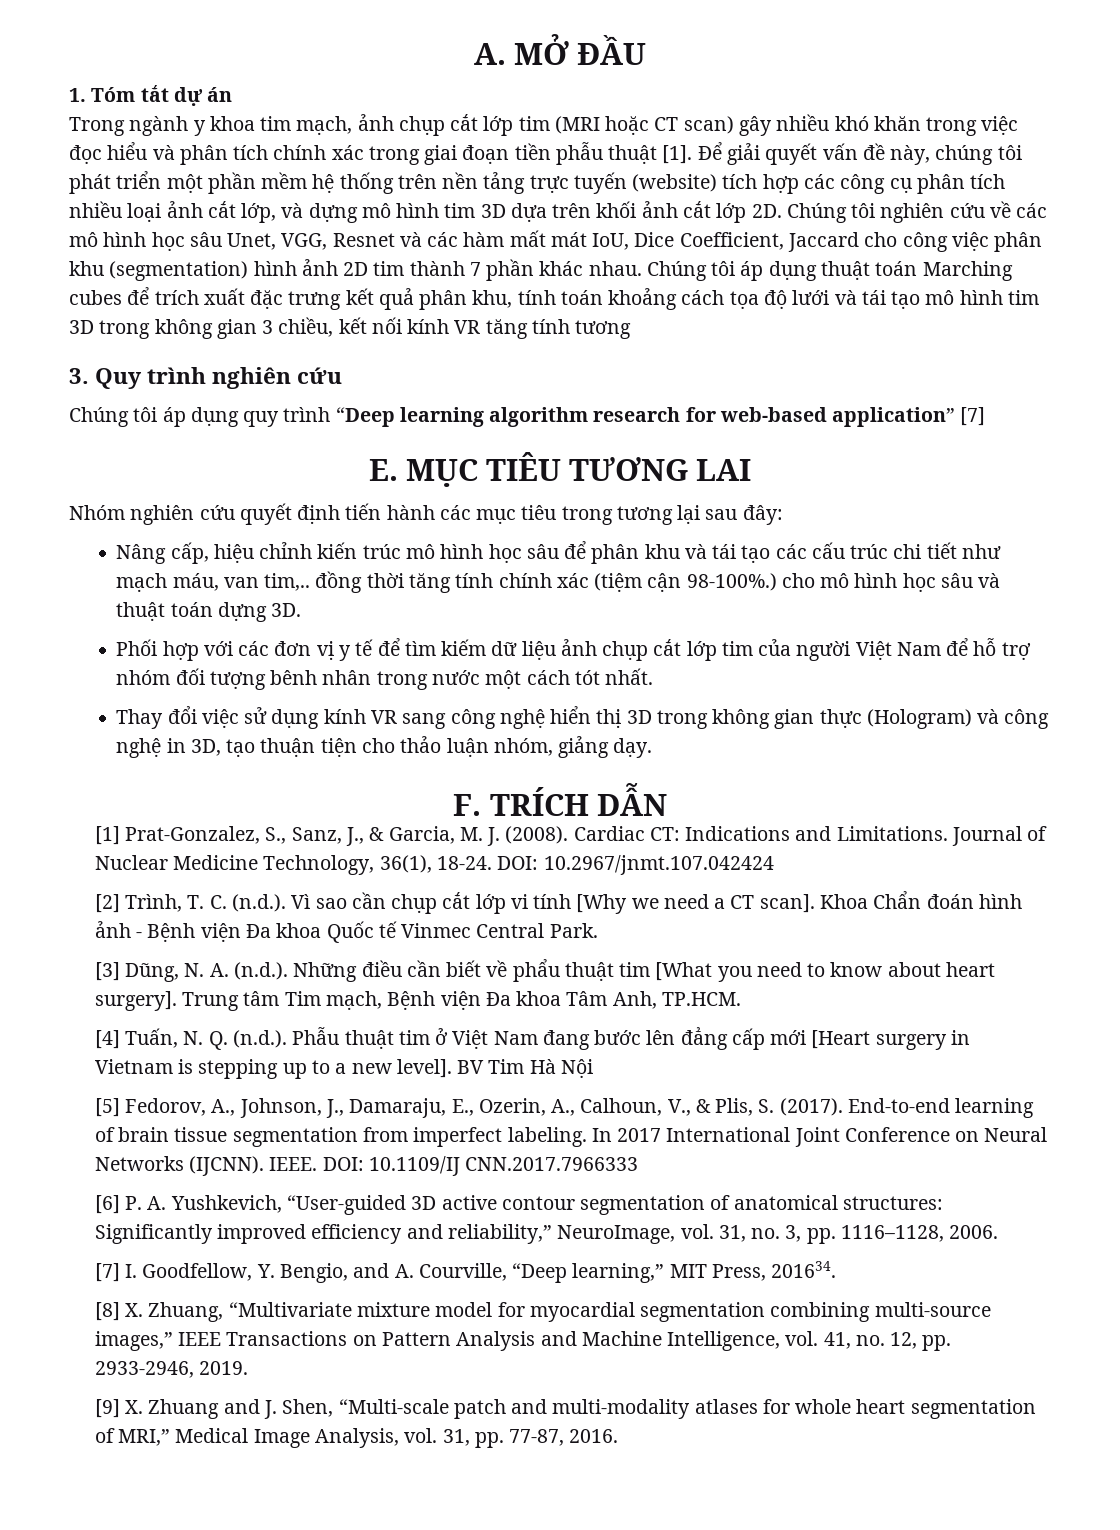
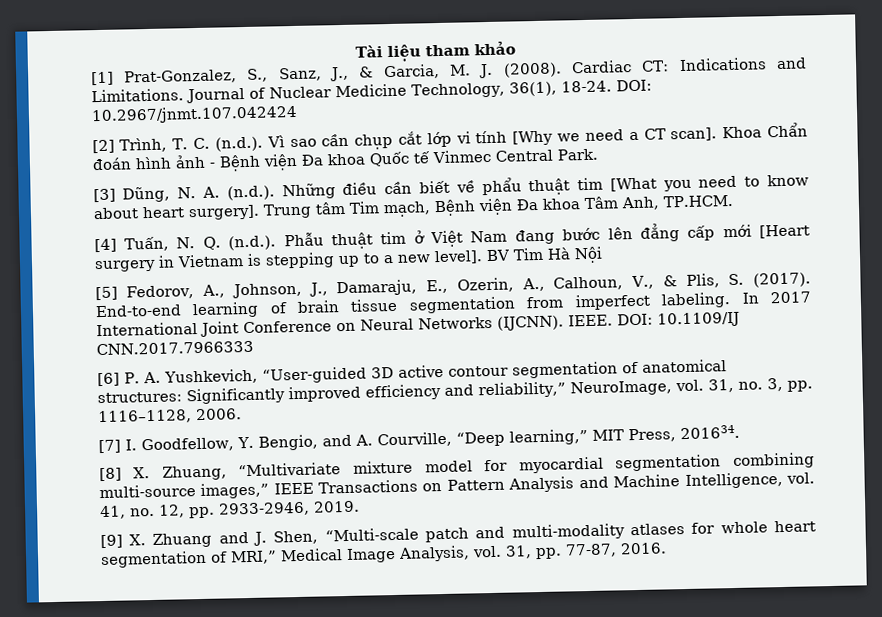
- A. MỞ ĐẦU
- 1. Tóm tắt dự án
- Trong ngành y khoa tim mạch, ảnh chụp cắt lớp tim (MRI hoặc CT scan) gây nhiều khó khăn trong việc đọc hiểu và phân tích chính xác trong giai đoạn tiền phẫu thuật [1]. Để giải quyết vấn đề này, chúng tôi phát triển một phần mềm hệ thống trên nền tảng trực tuyến (website) tích hợp các công cụ phân tích nhiều loại ảnh cắt lớp, và dựng mô hình tim 3D dựa trên khối ảnh cắt lớp 2D. Chúng tôi nghiên cứu về các mô hình học sâu Unet, VGG, Resnet và các hàm mất mát IoU, Dice Coefficient, Jaccard cho công việc phân khu (segmentation) hình ảnh 2D tim thành 7 phần khác nhau. Chúng tôi áp dụng thuật toán Marching cubes để trích xuất đặc trưng kết quả phân khu, tính toán khoảng cách tọa độ lưới và tái tạo mô hình tim 3D trong không gian 3 chiều, kết nối kính VR tăng tính tương
- 3. Quy trình nghiên cứu
- Chúng tôi áp dụng quy trình “Deep learning algorithm research for web-based application” [7]
- E. MỤC TIÊU TƯƠNG LAI
- Nhóm nghiên cứu quyết định tiến hành các mục tiêu trong tương lại sau đây:
- Nâng cấp, hiệu chỉnh kiến trúc mô hình học sâu để phân khu và tái tạo các cấu trúc chi tiết như mạch máu, van tim,.. đồng thời tăng tính chính xác (tiệm cận 98-100%.) cho mô hình học sâu và thuật toán dựng 3D.
- Phối hợp với các đơn vị y tế để tìm kiếm dữ liệu ảnh chụp cắt lớp tim của người Việt Nam để hỗ trợ nhóm đối tượng bênh nhân trong nước một cách tót nhất.
- Thay đổi việc sử dụng kính VR sang công nghệ hiển thị 3D trong không gian thực (Hologram) và công nghệ in 3D, tạo thuận tiện cho thảo luận nhóm, giảng dạy.
- F. TRÍCH DẪN
+ Tài liệu tham khảo

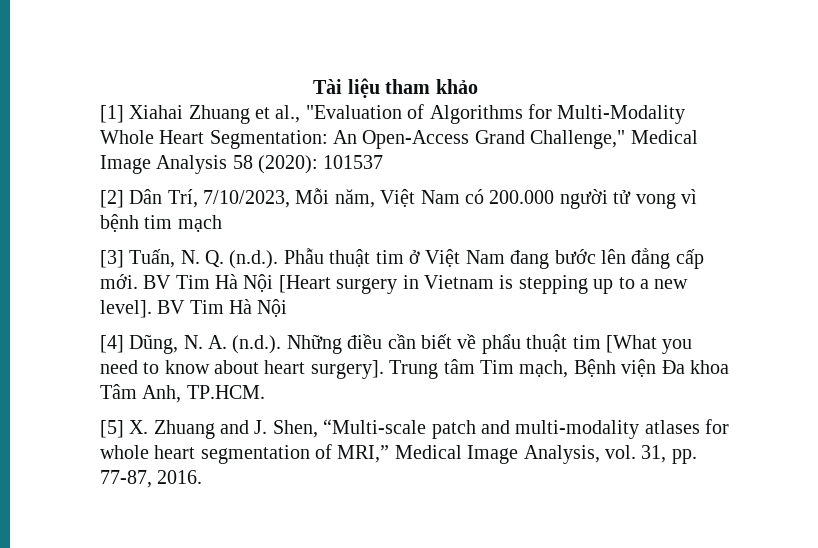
- [1] Prat-Gonzalez, S., Sanz, J., & Garcia, M. J. (2008). Cardiac CT: Indications and Limitations. Journal of Nuclear Medicine Technology, 36(1), 18-24. DOI: 10.2967/jnmt.107.042424
- [2] Trình, T. C. (n.d.). Vì sao cần chụp cắt lớp vi tính [Why we need a CT scan]. Khoa Chẩn đoán hình ảnh - Bệnh viện Đa khoa Quốc tế Vinmec Central Park.
- [3] Dũng, N. A. (n.d.). Những điều cần biết về phẩu thuật tim [What you need to know about heart surgery].
+ [1] Xiahai Zhuang et al., "Evaluation of Algorithms for Multi-Modality Whole Heart Segmentation: An Open-Access Grand Challenge," Medical Image Analysis 58 (2020): 101537
+ [2] Dân Trí, 7/10/2023, Mỗi năm, Việt Nam có 200.000 người tử vong vì bệnh tim mạch
+ [3] Tuấn, N. Q. (n.d.). Phẫu thuật tim ở Việt Nam đang bước lên đẳng cấp mới. BV Tim Hà Nội [Heart surgery in Vietnam is stepping up to a new level]. BV Tim Hà Nội
+ [4] Dũng, N. A. (n.d.). Những điều cần biết về phẩu thuật tim [What you need to know about heart surgery].
- [4] Tuấn, N. Q. (n.d.). Phẫu thuật tim ở Việt Nam đang bước lên đẳng cấp mới [Heart surgery in Vietnam is stepping up to a new level]. BV Tim Hà Nội
- [5] Fedorov, A., Johnson, J., Damaraju, E., Ozerin, A., Calhoun, V., & Plis, S. (2017). End-to-end learning of brain tissue segmentation from imperfect labeling. In 2017 International Joint Conference on Neural Networks (IJCNN). IEEE. DOI: 10.1109/IJ CNN.2017.7966333
- [6] P. A. Yushkevich, “User-guided 3D active contour segmentation of anatomical structures: Significantly improved efficiency and reliability,” NeuroImage, vol. 31, no. 3, pp. 1116–1128, 2006.
- [7] I. Goodfellow, Y. Bengio, and A. Courville, “Deep learning,” MIT Press, 201634.
- [8] X. Zhuang, “Multivariate mixture model for myocardial segmentation combining multi-source images,” IEEE Transactions on Pattern Analysis and Machine Intelligence, vol. 41, no. 12, pp. 2933-2946, 2019.
- [9] X. Zhuang and J. Shen, “Multi-scale patch and multi-modality atlases for whole heart segmentation of MRI,” Medical Image Analysis, vol. 31, pp. 77-87, 2016.
+ [5] X. Zhuang and J. Shen, “Multi-scale patch and multi-modality atlases for whole heart segmentation of MRI,” Medical Image Analysis, vol. 31, pp. 77-87, 2016.

